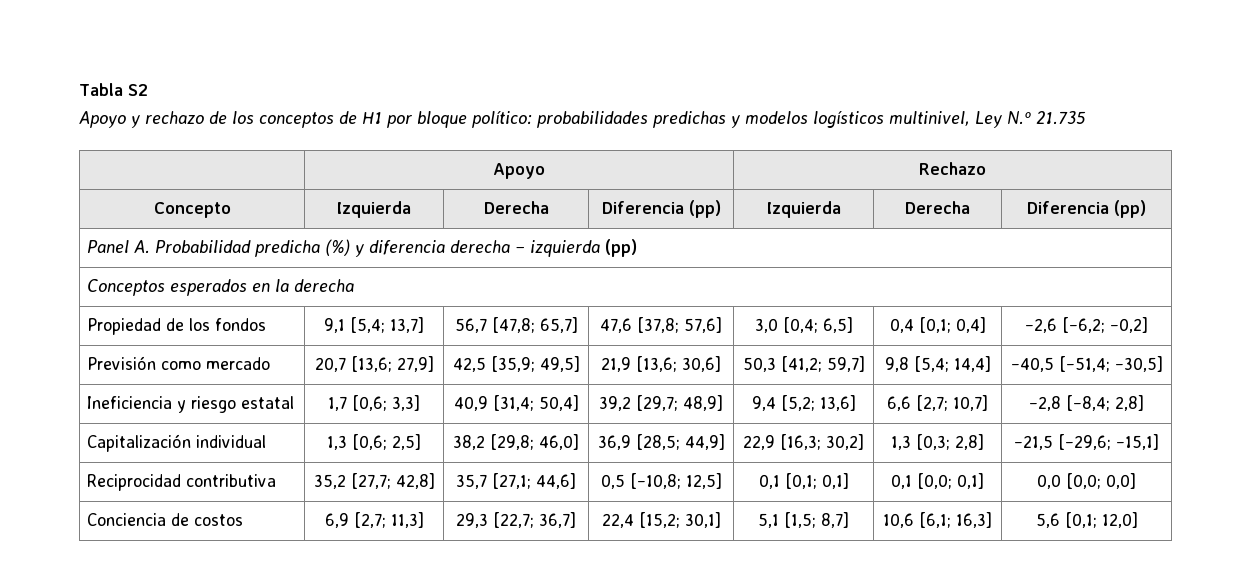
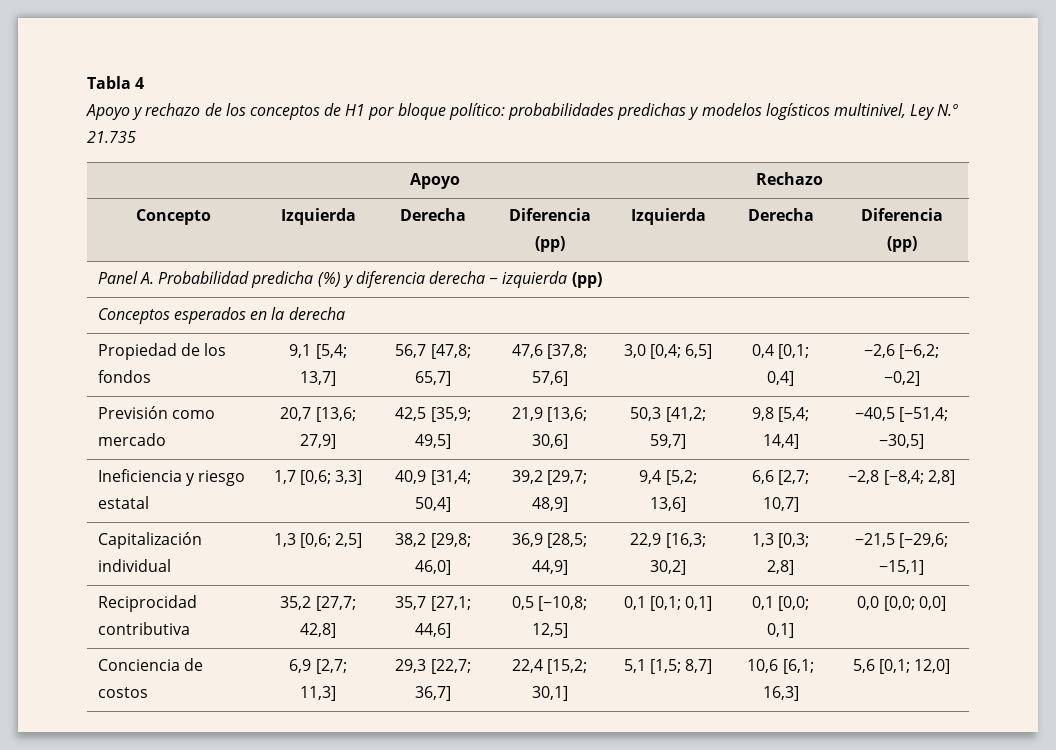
- Tabla S2
+ Tabla 4

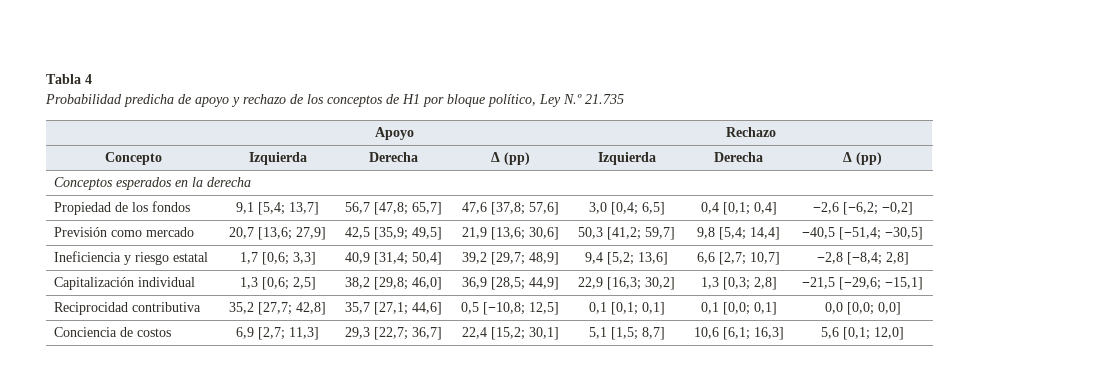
- Apoyo y rechazo de los conceptos de H1 por bloque político: probabilidades predichas y modelos logísticos multinivel, Ley N.º 21.735
+ Probabilidad predicha de apoyo y rechazo de los conceptos de H1 por bloque político, Ley N.º 21.735
- Concepto | Izquierda | Derecha | Diferencia (pp) | Izquierda | Derecha | Diferencia (pp)
- Panel A. Probabilidad predicha (%) y diferencia derecha − izquierda (pp)
+ Concepto | Izquierda | Derecha | Δ (pp) | Izquierda | Derecha | Δ (pp)

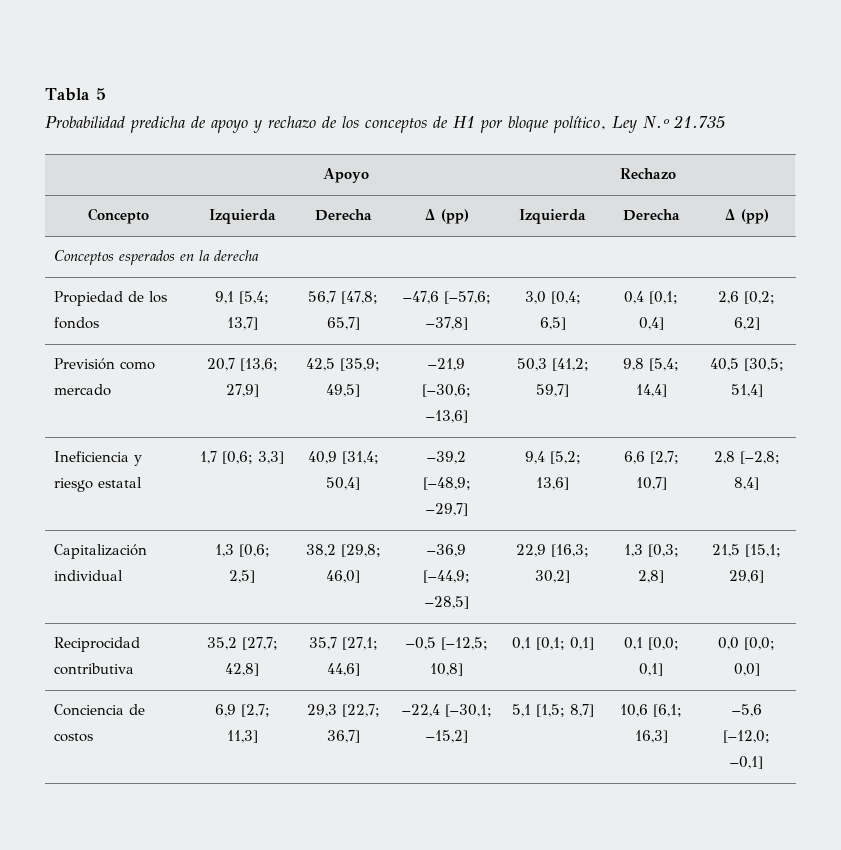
- Tabla 4
+ Tabla 5
- Propiedad de los fondos | 9,1 [5,4; 13,7] | 56,7 [47,8; 65,7] | 47,6 [37,8; 57,6] | 3,0 [0,4; 6,5] | 0,4 [0,1; 0,4] | −2,6 [−6,2; −0,2]
+ Propiedad de los fondos | 9,1 [5,4; 13,7] | 56,7 [47,8; 65,7] | −47,6 [−57,6; −37,8] | 3,0 [0,4; 6,5] | 0,4 [0,1; 0,4] | 2,6 [0,2; 6,2]
- Previsión como mercado | 20,7 [13,6; 27,9] | 42,5 [35,9; 49,5] | 21,9 [13,6; 30,6] | 50,3 [41,2; 59,7] | 9,8 [5,4; 14,4] | −40,5 [−51,4; −30,5]
+ Previsión como mercado | 20,7 [13,6; 27,9] | 42,5 [35,9; 49,5] | −21,9 [−30,6; −13,6] | 50,3 [41,2; 59,7] | 9,8 [5,4; 14,4] | 40,5 [30,5; 51,4]
- Ineficiencia y riesgo estatal | 1,7 [0,6; 3,3] | 40,9 [31,4; 50,4] | 39,2 [29,7; 48,9] | 9,4 [5,2; 13,6] | 6,6 [2,7; 10,7] | −2,8 [−8,4; 2,8]
+ Ineficiencia y riesgo estatal | 1,7 [0,6; 3,3] | 40,9 [31,4; 50,4] | −39,2 [−48,9; −29,7] | 9,4 [5,2; 13,6] | 6,6 [2,7; 10,7] | 2,8 [−2,8; 8,4]
- Capitalización individual | 1,3 [0,6; 2,5] | 38,2 [29,8; 46,0] | 36,9 [28,5; 44,9] | 22,9 [16,3; 30,2] | 1,3 [0,3; 2,8] | −21,5 [−29,6; −15,1]
+ Capitalización individual | 1,3 [0,6; 2,5] | 38,2 [29,8; 46,0] | −36,9 [−44,9; −28,5] | 22,9 [16,3; 30,2] | 1,3 [0,3; 2,8] | 21,5 [15,1; 29,6]
- Reciprocidad contributiva | 35,2 [27,7; 42,8] | 35,7 [27,1; 44,6] | 0,5 [−10,8; 12,5] | 0,1 [0,1; 0,1] | 0,1 [0,0; 0,1] | 0,0 [0,0; 0,0]
+ Reciprocidad contributiva | 35,2 [27,7; 42,8] | 35,7 [27,1; 44,6] | −0,5 [−12,5; 10,8] | 0,1 [0,1; 0,1] | 0,1 [0,0; 0,1] | 0,0 [0,0; 0,0]
- Conciencia de costos | 6,9 [2,7; 11,3] | 29,3 [22,7; 36,7] | 22,4 [15,2; 30,1] | 5,1 [1,5; 8,7] | 10,6 [6,1; 16,3] | 5,6 [0,1; 12,0]
+ Conciencia de costos | 6,9 [2,7; 11,3] | 29,3 [22,7; 36,7] | −22,4 [−30,1; −15,2] | 5,1 [1,5; 8,7] | 10,6 [6,1; 16,3] | −5,6 [−12,0; −0,1]

